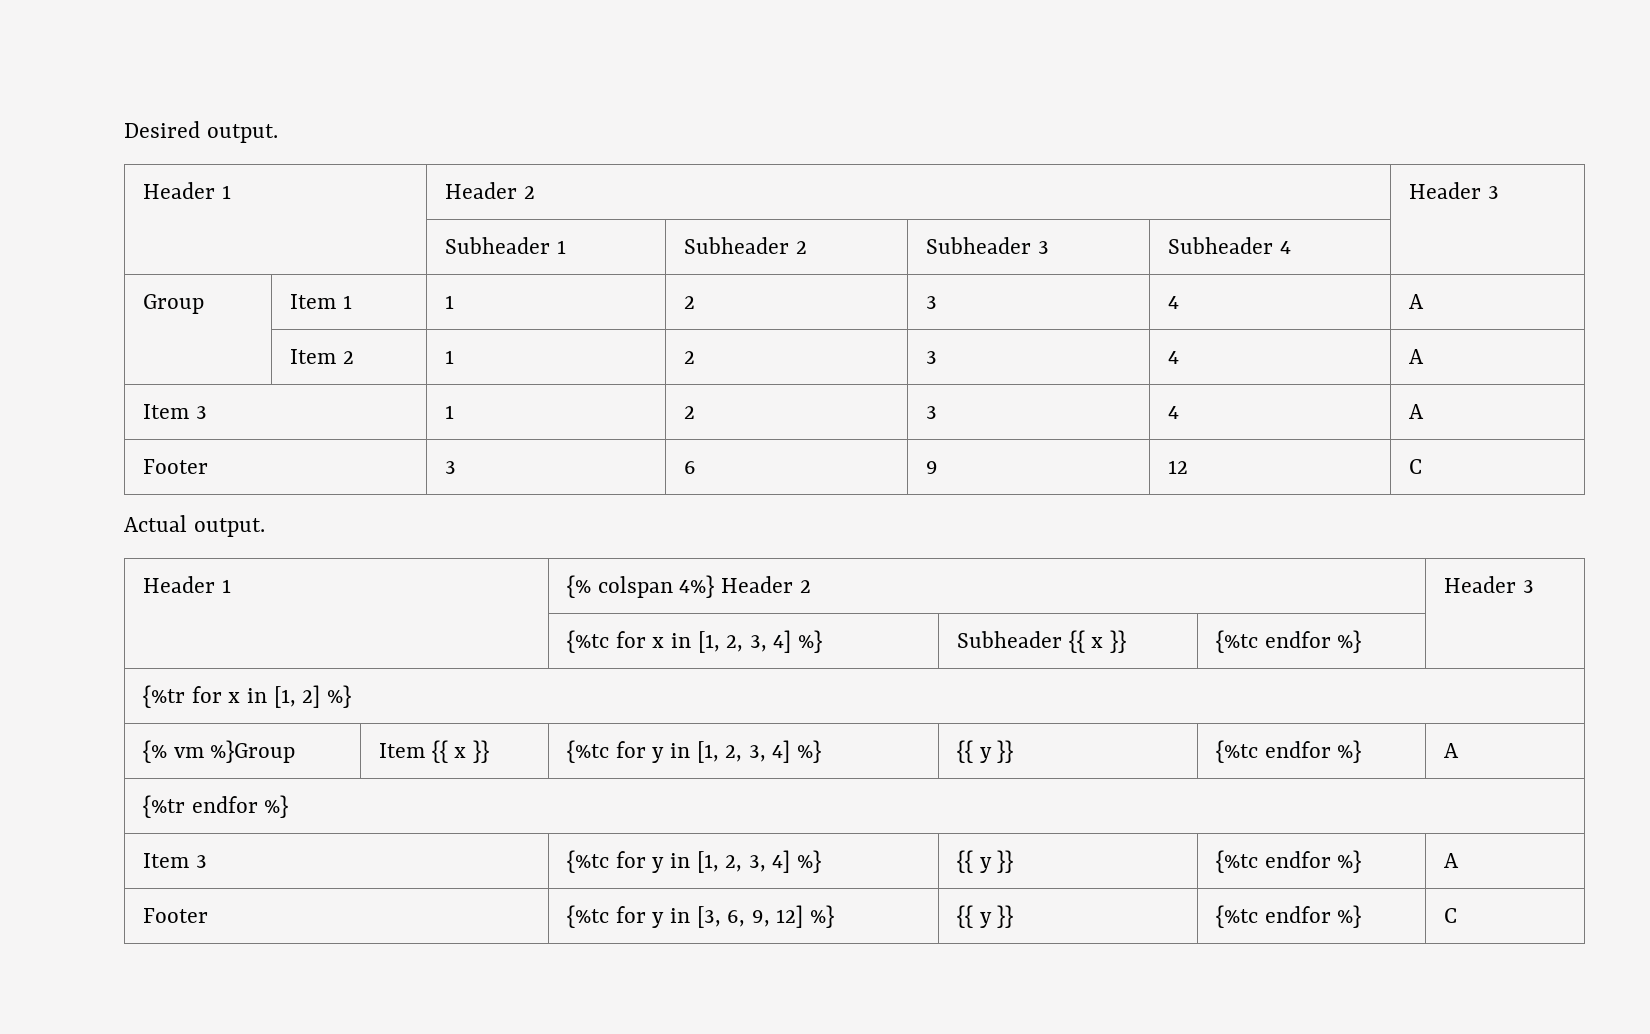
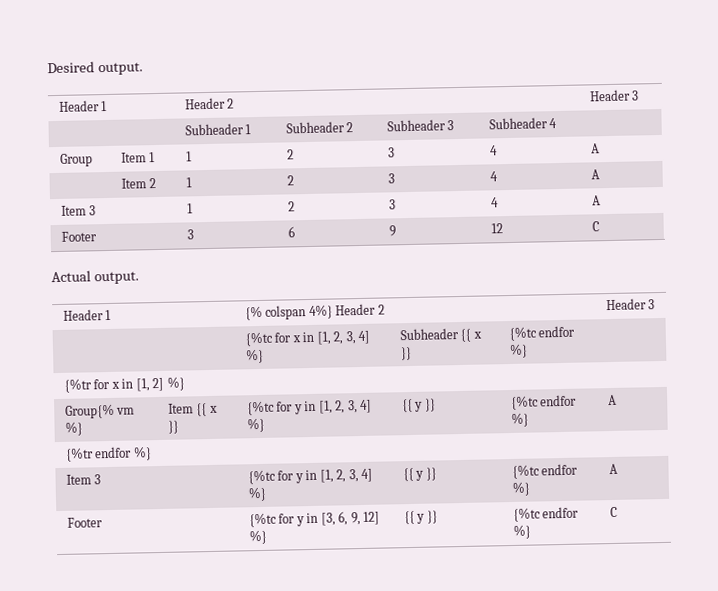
- {% vm %}Group | Item {{ x }} | {%tc for y in [1, 2, 3, 4] %} | {{ y }} | {%tc endfor %} | A
+ Group{% vm %} | Item {{ x }} | {%tc for y in [1, 2, 3, 4] %} | {{ y }} | {%tc endfor %} | A

